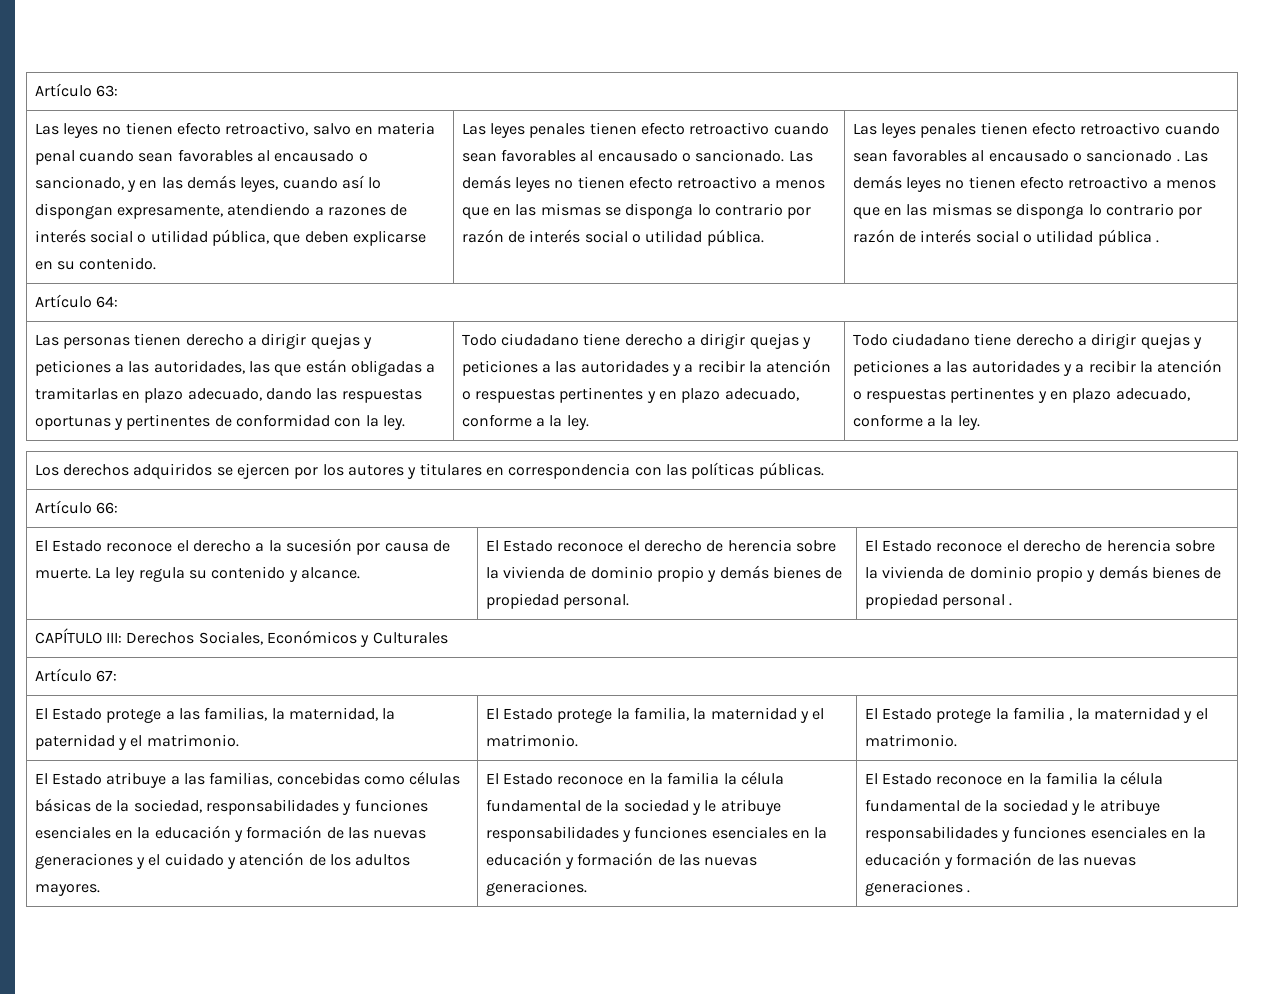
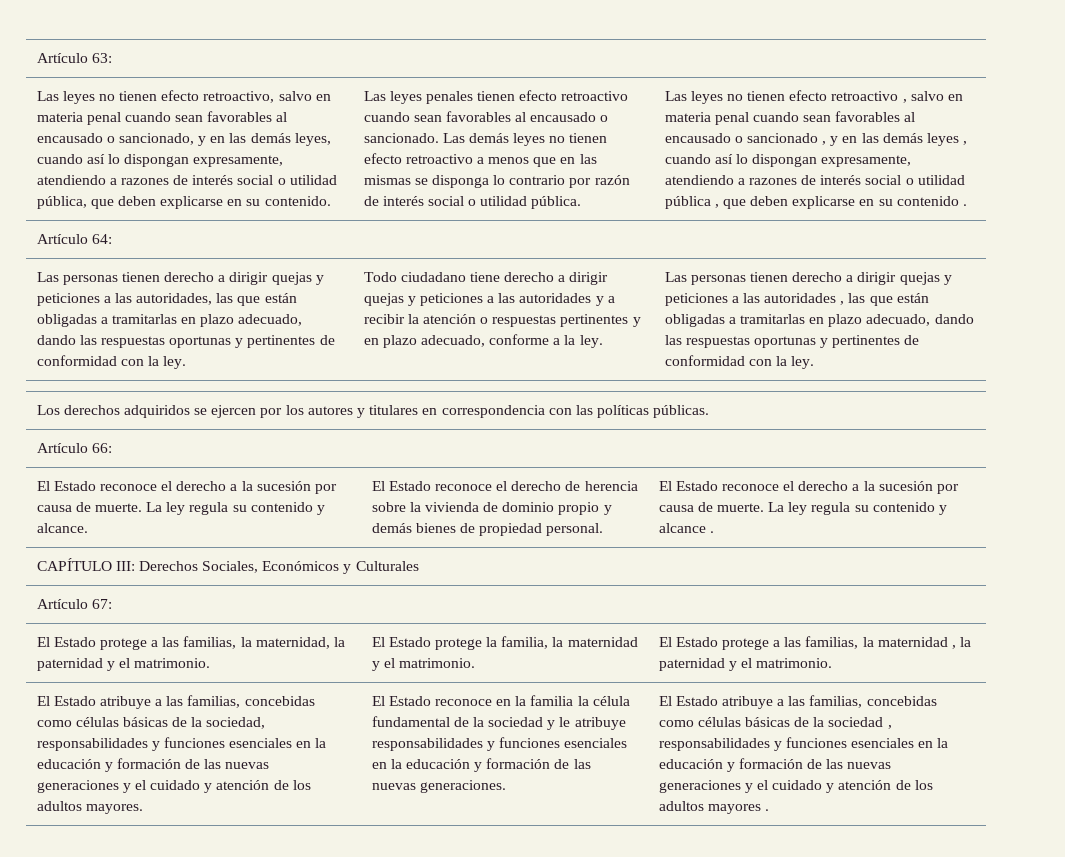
- Las leyes penales tienen efecto retroactivo cuando sean favorables al encausado o sancionado . Las demás leyes no tienen efecto retroactivo a menos que en las mismas se disponga lo contrario por razón de interés social o utilidad pública .
+ Las leyes no tienen efecto retroactivo , salvo en materia penal cuando sean favorables al encausado o sancionado , y en las demás leyes , cuando así lo dispongan expresamente, atendiendo a razones de interés social o utilidad pública , que deben explicarse en su contenido .
- Todo ciudadano tiene derecho a dirigir quejas y peticiones a las autoridades y a recibir la atención o respuestas pertinentes y en plazo adecuado, conforme a la ley. | Todo ciudadano tiene derecho a dirigir quejas y peticiones a las autoridades y a recibir la atención o respuestas pertinentes y en plazo adecuado, conforme a la ley.
+ Todo ciudadano tiene derecho a dirigir quejas y peticiones a las autoridades y a recibir la atención o respuestas pertinentes y en plazo adecuado, conforme a la ley. | Las personas tienen derecho a dirigir quejas y peticiones a las autoridades , las que están obligadas a tramitarlas en plazo adecuado, dando las respuestas oportunas y pertinentes de conformidad con la ley.
- El Estado reconoce el derecho de herencia sobre la vivienda de dominio propio y demás bienes de propiedad personal .
+ El Estado reconoce el derecho a la sucesión por causa de muerte. La ley regula su contenido y alcance .
- El Estado protege a las familias, la maternidad, la paternidad y el matrimonio. | El Estado protege la familia, la maternidad y el matrimonio. | El Estado protege la familia , la maternidad y el matrimonio.
+ El Estado protege a las familias, la maternidad, la paternidad y el matrimonio. | El Estado protege la familia, la maternidad y el matrimonio. | El Estado protege a las familias, la maternidad , la paternidad y el matrimonio.
- El Estado reconoce en la familia la célula fundamental de la sociedad y le atribuye responsabilidades y funciones esenciales en la educación y formación de las nuevas generaciones .
+ El Estado atribuye a las familias, concebidas como células básicas de la sociedad , responsabilidades y funciones esenciales en la educación y formación de las nuevas generaciones y el cuidado y atención de los adultos mayores .

